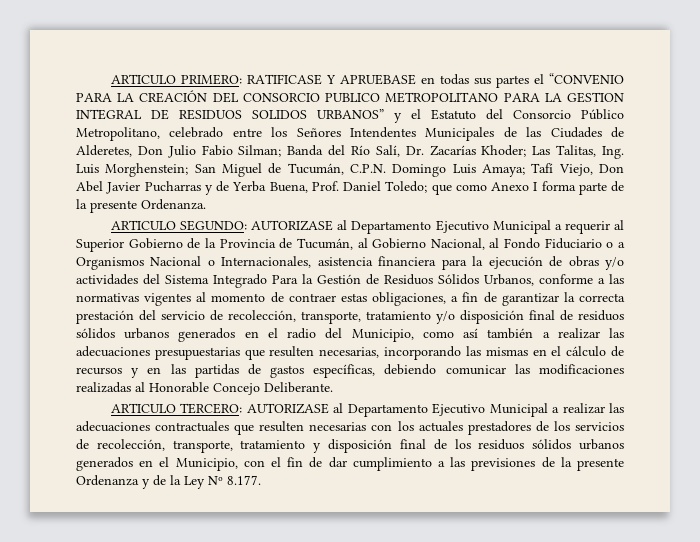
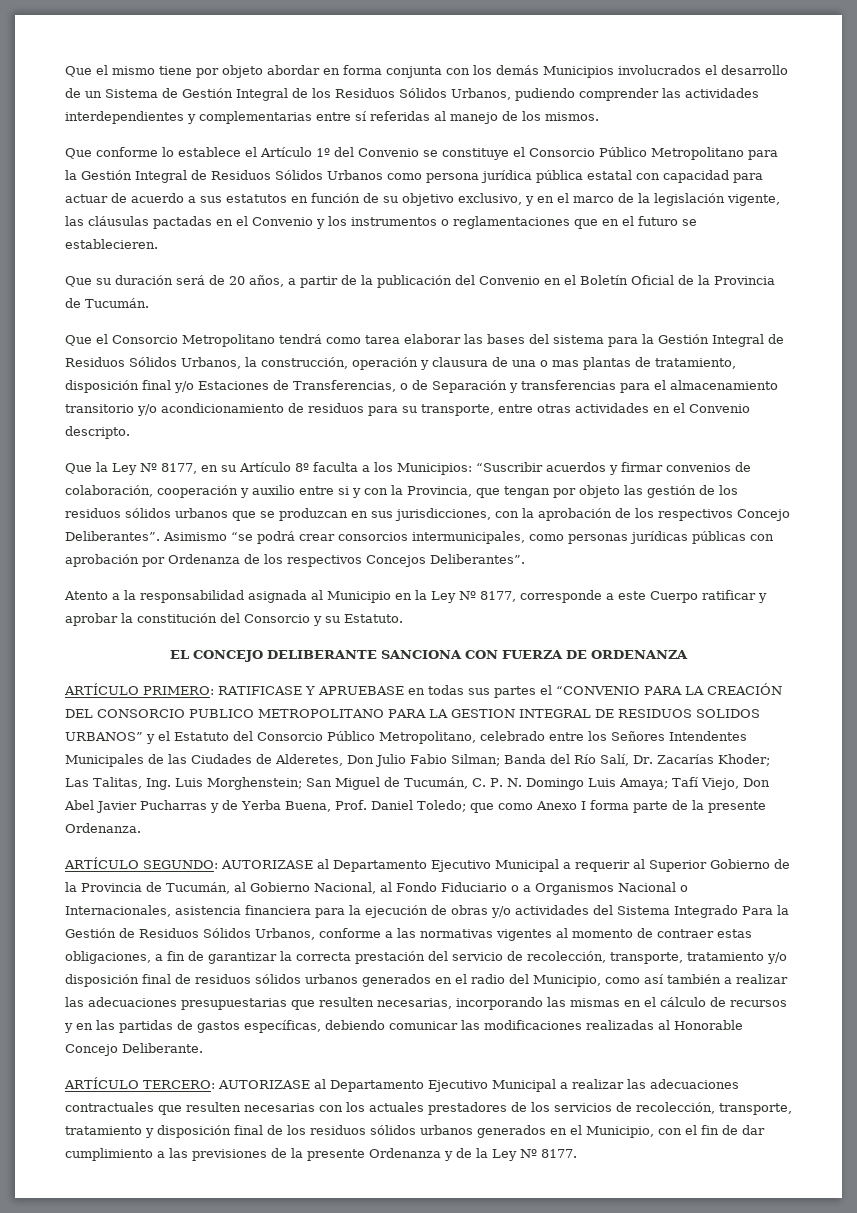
- ARTICULO PRIMERO:
+ Que el mismo tiene por objeto abordar en forma conjunta con los demás Municipios involucrados el desarrollo de un Sistema de Gestión Integral de los Residuos Sólidos Urbanos, pudiendo comprender las actividades interdependientes y complementarias entre sí referidas al manejo de los mismos.
+ Que conforme lo establece el Artículo 1º del Convenio se constituye el Consorcio Público Metropolitano para la Gestión Integral de Residuos Sólidos Urbanos como persona jurídica pública estatal con capacidad para actuar de acuerdo a sus estatutos en función de su objetivo exclusivo, y en el marco de la legislación vigente, las cláusulas pactadas en el Convenio y los instrumentos o reglamentaciones que en el futuro se establecieren.
+ Que su duración será de 20 años, a partir de la publicación del Convenio en el Boletín Oficial de la Provincia de Tucumán.
+ Que el Consorcio Metropolitano tendrá como tarea elaborar las bases del sistema para la Gestión Integral de Residuos Sólidos Urbanos, la construcción, operación y clausura de una o mas plantas de tratamiento, disposición final y/o Estaciones de Transferencias, o de Separación y transferencias para el almacenamiento transitorio y/o acondicionamiento de residuos para su transporte, entre otras actividades en el Convenio descripto.
+ Que la Ley Nº 8177, en su Artículo 8º faculta a los Municipios: “Suscribir acuerdos y firmar convenios de colaboración, cooperación y auxilio entre si y con la Provincia, que tengan por objeto las gestión de los residuos sólidos urbanos que se produzcan en sus jurisdicciones, con la aprobación de los respectivos Concejo Deliberantes”. Asimismo “se podrá crear consorcios intermunicipales, como personas jurídicas públicas con aprobación por Ordenanza de los respectivos Concejos Deliberantes”.
+ Atento a la responsabilidad asignada al Municipio en la Ley Nº 8177, corresponde a este Cuerpo ratificar y aprobar la constitución del Consorcio y su Estatuto.
+ EL CONCEJO DELIBERANTE SANCIONA CON FUERZA DE ORDENANZA
+ ARTÍCULO PRIMERO:
- San Miguel de Tucumán, C.P.N. Domingo Luis Amaya;
+ San Miguel de Tucumán, C. P. N. Domingo Luis Amaya;
- ARTICULO SEGUNDO:
+ ARTÍCULO SEGUNDO:
- ARTICULO TERCERO: AUTORIZASE al Departamento Ejecutivo Municipal a realizar las adecuaciones contractuales que resulten necesarias con los actuales prestadores de los servicios de recolección, transporte, tratamiento y disposición final de los residuos sólidos urbanos generados en el Municipio, con el fin de dar cumplimiento a las previsiones de la presente Ordenanza y de la Ley Nº 8.177.
+ ARTÍCULO TERCERO: AUTORIZASE al Departamento Ejecutivo Municipal a realizar las adecuaciones contractuales que resulten necesarias con los actuales prestadores de los servicios de recolección, transporte, tratamiento y disposición final de los residuos sólidos urbanos generados en el Municipio, con el fin de dar cumplimiento a las previsiones de la presente Ordenanza y de la Ley Nº 8177.

